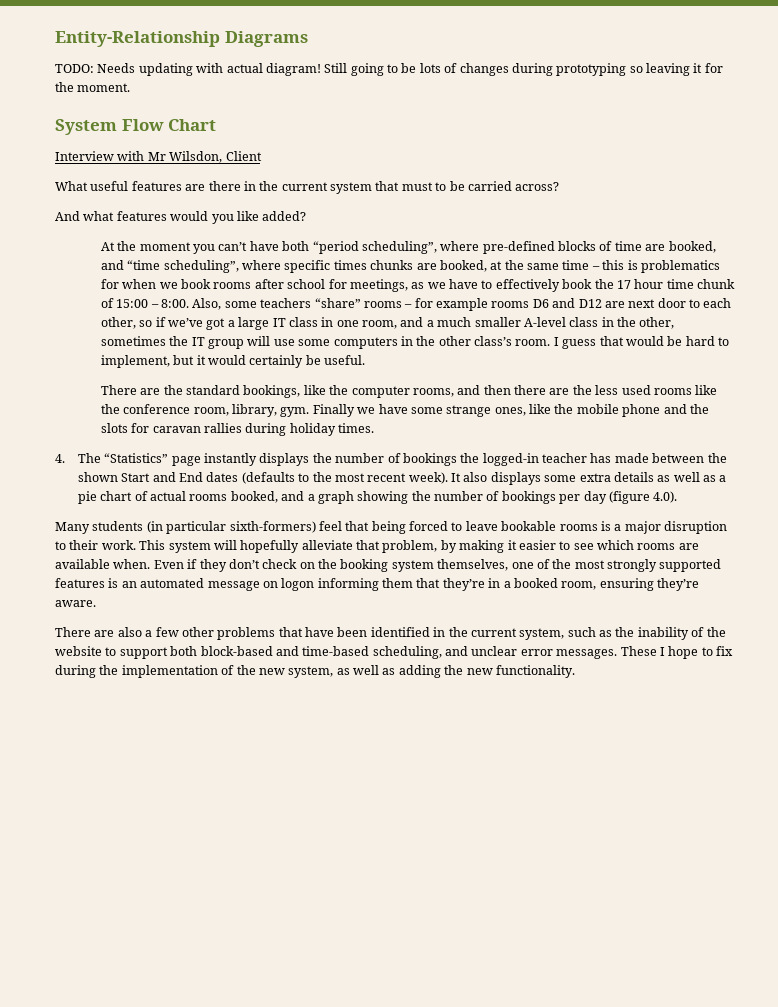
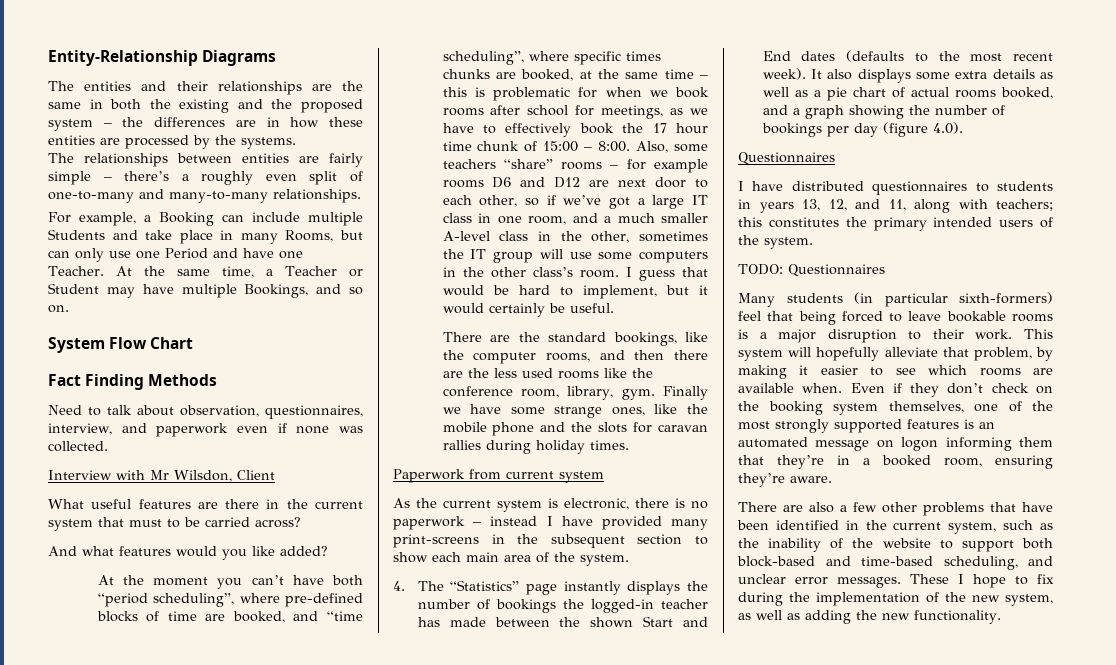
- TODO: Needs updating with actual diagram! Still going to be lots of changes during prototyping so leaving it for the moment.
+ The entities and their relationships are the same in both the existing and the proposed system – the differences are in how these entities are processed by the systems.
+ The relationships between entities are fairly simple – there’s a roughly even split of one-to-many and many-to-many relationships.
+ For example, a Booking can include multiple Students and take place in many Rooms, but can only use one Period and have one Teacher. At the same time, a Teacher or Student may have multiple Bookings, and so on.
  System Flow Chart
+ Fact Finding Methods
+ Need to talk about observation, questionnaires, interview, and paperwork even if none was collected.
- At the moment you can’t have both “period scheduling”, where pre-defined blocks of time are booked, and “time scheduling”, where specific times chunks are booked, at the same time – this is problematics for when we book rooms after school for meetings, as we have to effectively book the 17 hour time chunk of 15:00 – 8:00.
+ At the moment you can’t have both “period scheduling”, where pre-defined blocks of time are booked, and “time scheduling”, where specific times chunks are booked, at the same time – this is problematic for when we book rooms after school for meetings, as we have to effectively book the 17 hour time chunk of 15:00 – 8:00.
+ Paperwork from current system
+ As the current system is electronic, there is no paperwork – instead I have provided many print-screens in the subsequent section to show each main area of the system.
  It also displays some extra details as well as a pie chart of actual rooms booked, and a graph showing the number of bookings per day (figure 4.0).
+ Questionnaires
+ I have distributed questionnaires to students in years 13, 12, and 11, along with teachers; this constitutes the primary intended users of the system.
+ TODO: Questionnaires

